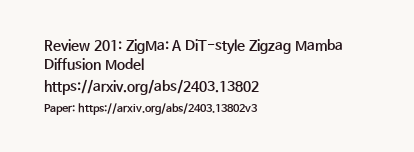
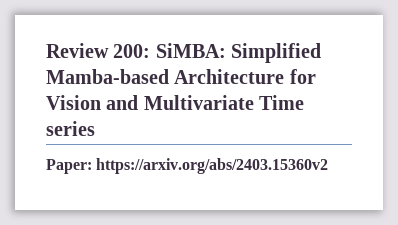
- Review 201: ZigMa: A DiT-style Zigzag Mamba Diffusion Model
- https://arxiv.org/abs/2403.13802
+ Review 200: SiMBA: Simplified Mamba-based Architecture for Vision and Multivariate Time series
- Paper: https://arxiv.org/abs/2403.13802v3
+ Paper: https://arxiv.org/abs/2403.15360v2

